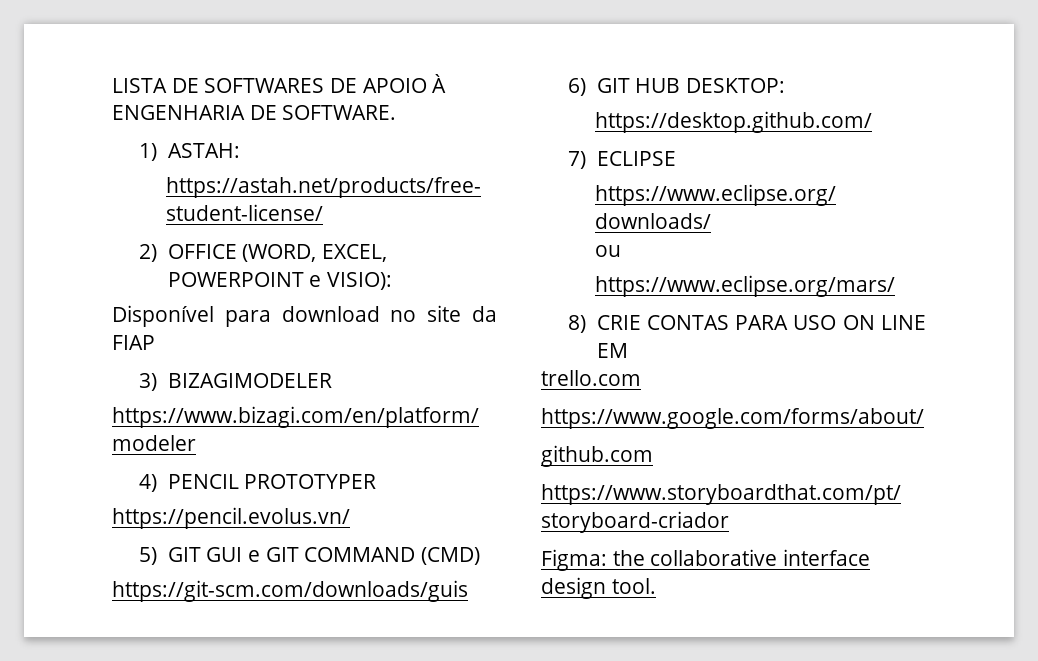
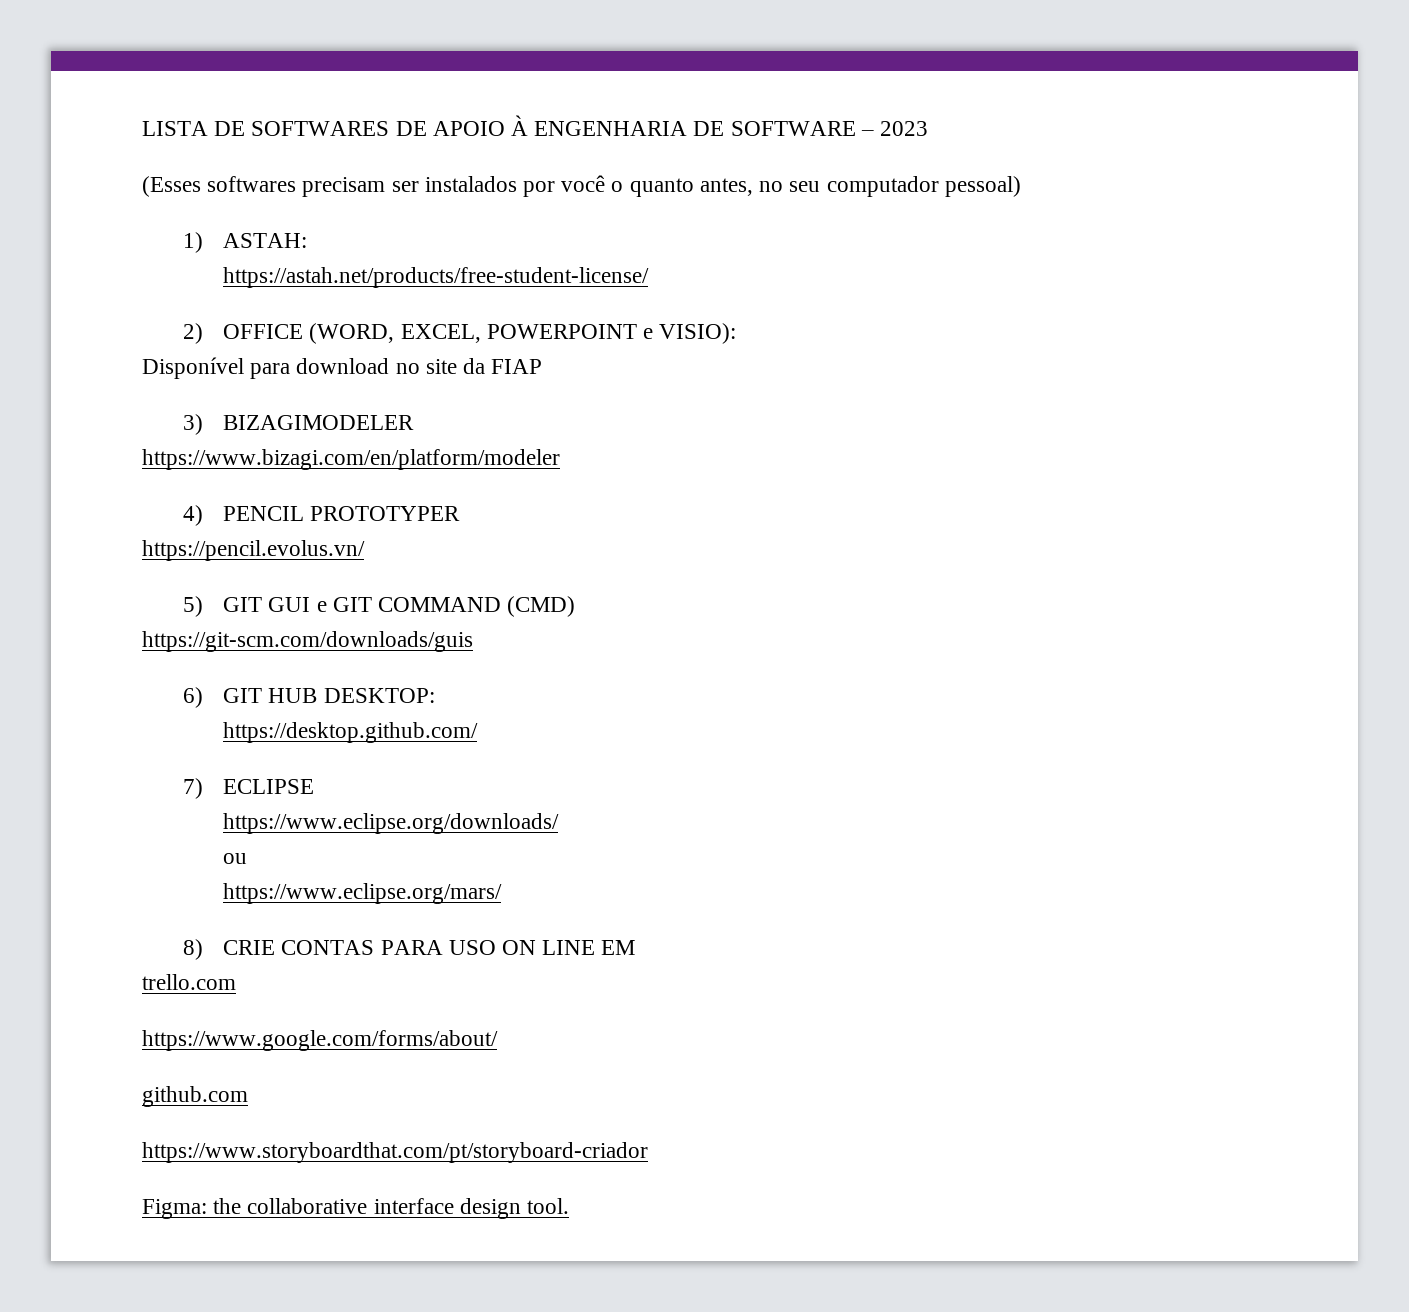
- LISTA DE SOFTWARES DE APOIO À ENGENHARIA DE SOFTWARE.
+ LISTA DE SOFTWARES DE APOIO À ENGENHARIA DE SOFTWARE – 2023
+ (Esses softwares precisam ser instalados por você o quanto antes, no seu computador pessoal)

